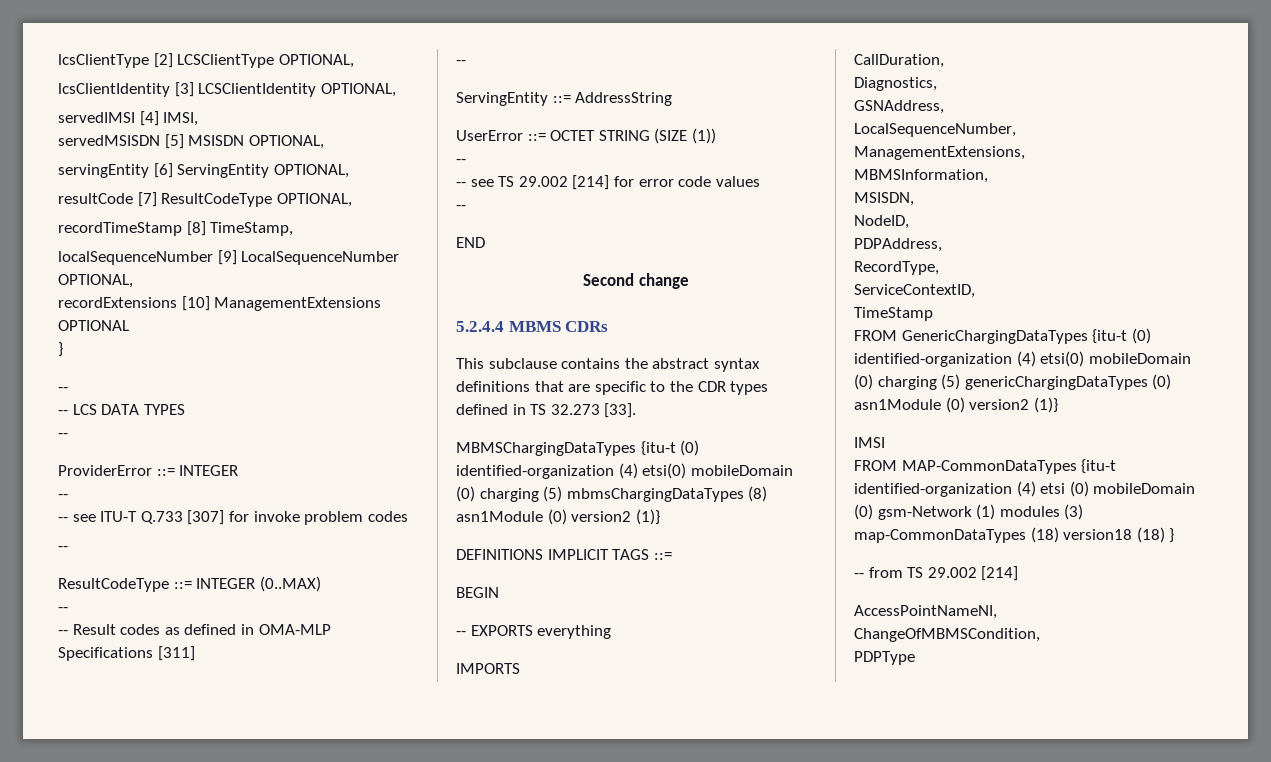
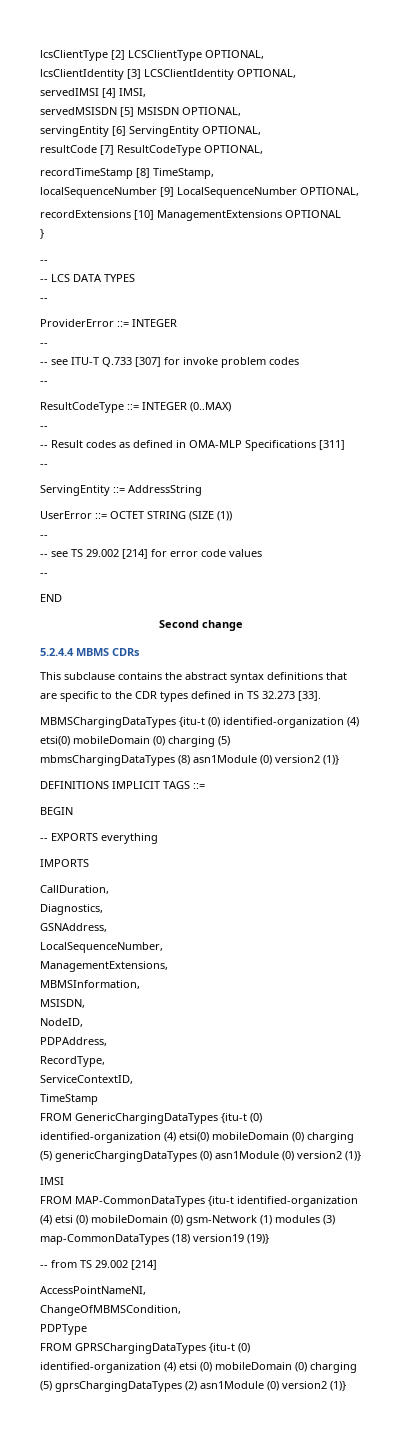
- FROM MAP-CommonDataTypes {itu-t identified-organization (4) etsi (0) mobileDomain (0) gsm-Network (1) modules (3) map-CommonDataTypes (18) version18 (18) }
+ FROM MAP-CommonDataTypes {itu-t identified-organization (4) etsi (0) mobileDomain (0) gsm-Network (1) modules (3) map-CommonDataTypes (18) version19 (19)}
+ FROM GPRSChargingDataTypes {itu-t (0) identified-organization (4) etsi (0) mobileDomain (0) charging (5) gprsChargingDataTypes (2) asn1Module (0) version2 (1)}

